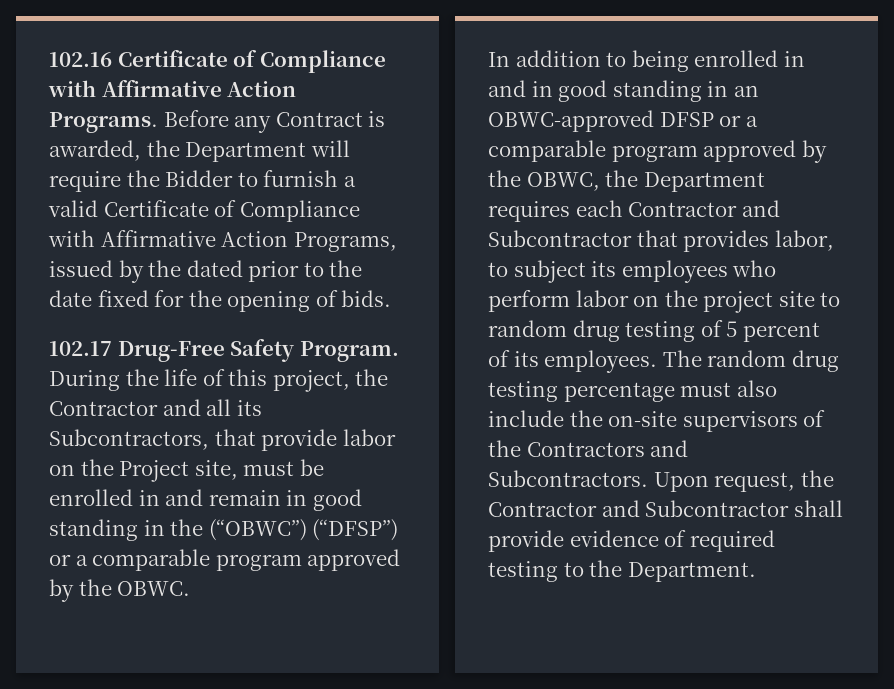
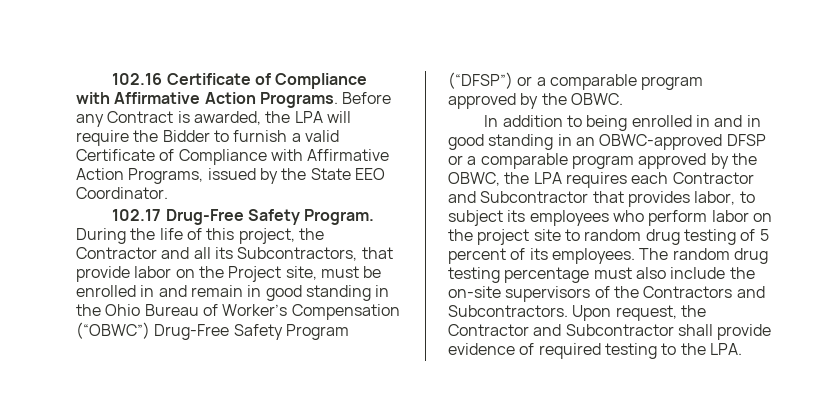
- Before any Contract is awarded, the Department will require the Bidder to furnish a valid Certificate of Compliance with Affirmative Action Programs, issued by the dated prior to the date fixed for the opening of bids.
+ Before any Contract is awarded, the LPA will require the Bidder to furnish a valid Certificate of Compliance with Affirmative Action Programs, issued by the State EEO Coordinator.
- During the life of this project, the Contractor and all its Subcontractors, that provide labor on the Project site, must be enrolled in and remain in good standing in the (“OBWC”) (“DFSP”) or a comparable program approved by the OBWC.
+ During the life of this project, the Contractor and all its Subcontractors, that provide labor on the Project site, must be enrolled in and remain in good standing in the Ohio Bureau of Worker’s Compensation (“OBWC”) Drug-Free Safety Program (“DFSP”) or a comparable program approved by the OBWC.
- In addition to being enrolled in and in good standing in an OBWC-approved DFSP or a comparable program approved by the OBWC, the Department requires each Contractor and Subcontractor that provides labor, to subject its employees who perform labor on the project site to random drug testing of 5 percent of its employees.
+ In addition to being enrolled in and in good standing in an OBWC-approved DFSP or a comparable program approved by the OBWC, the LPA requires each Contractor and Subcontractor that provides labor, to subject its employees who perform labor on the project site to random drug testing of 5 percent of its employees.
- Upon request, the Contractor and Subcontractor shall provide evidence of required testing to the Department.
+ Upon request, the Contractor and Subcontractor shall provide evidence of required testing to the LPA.

